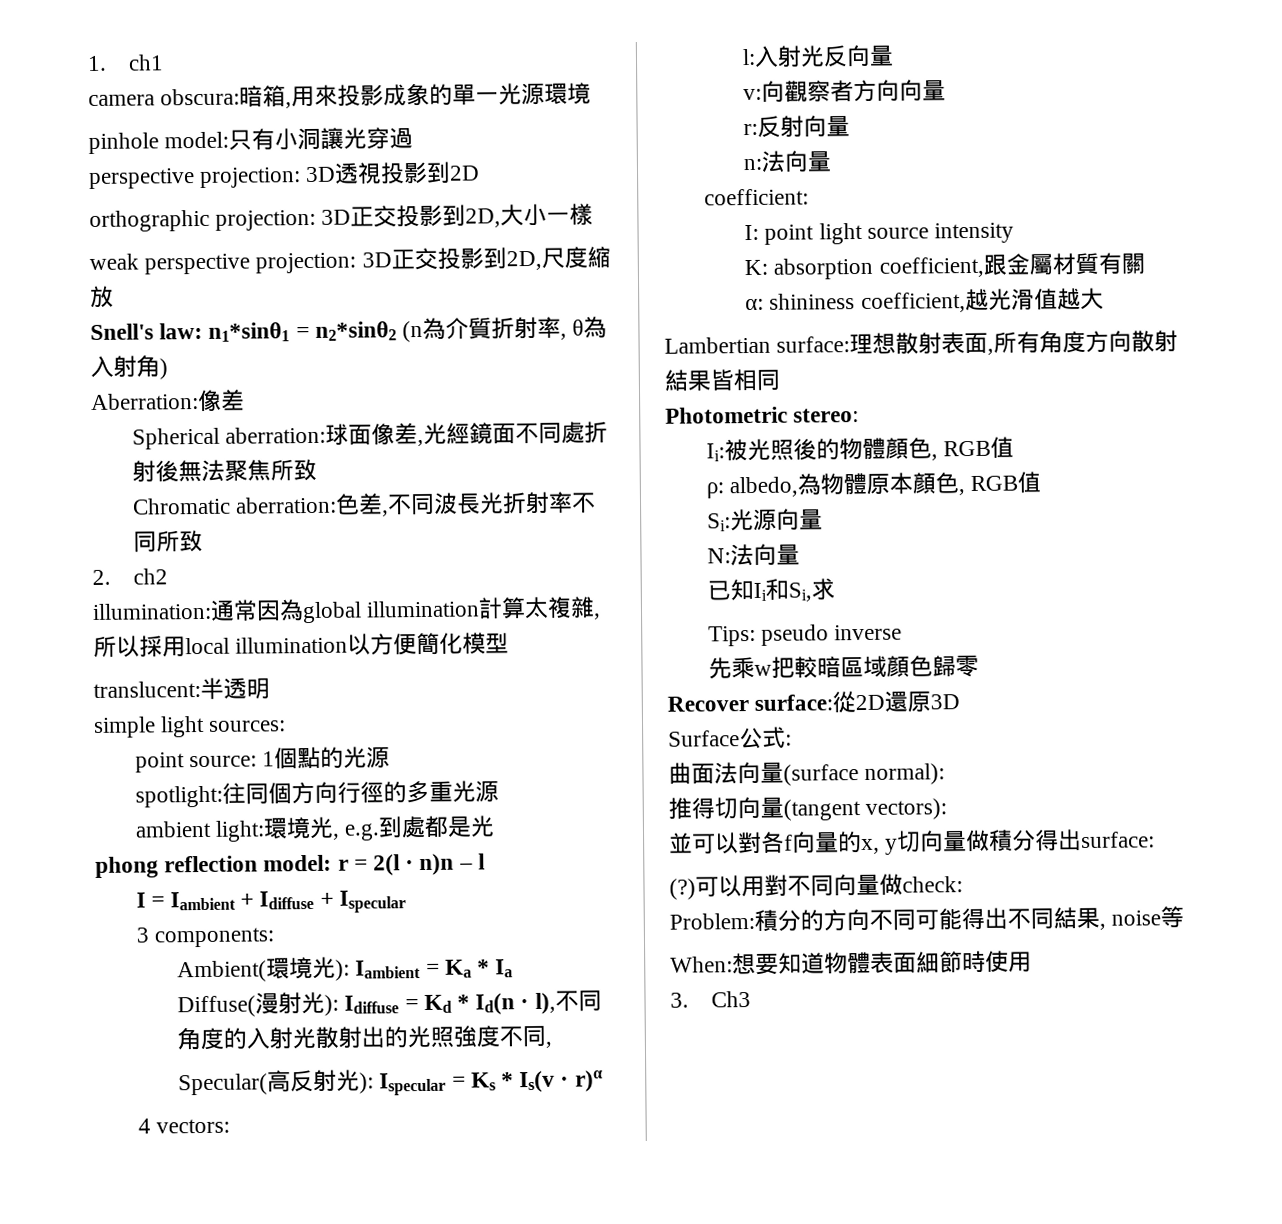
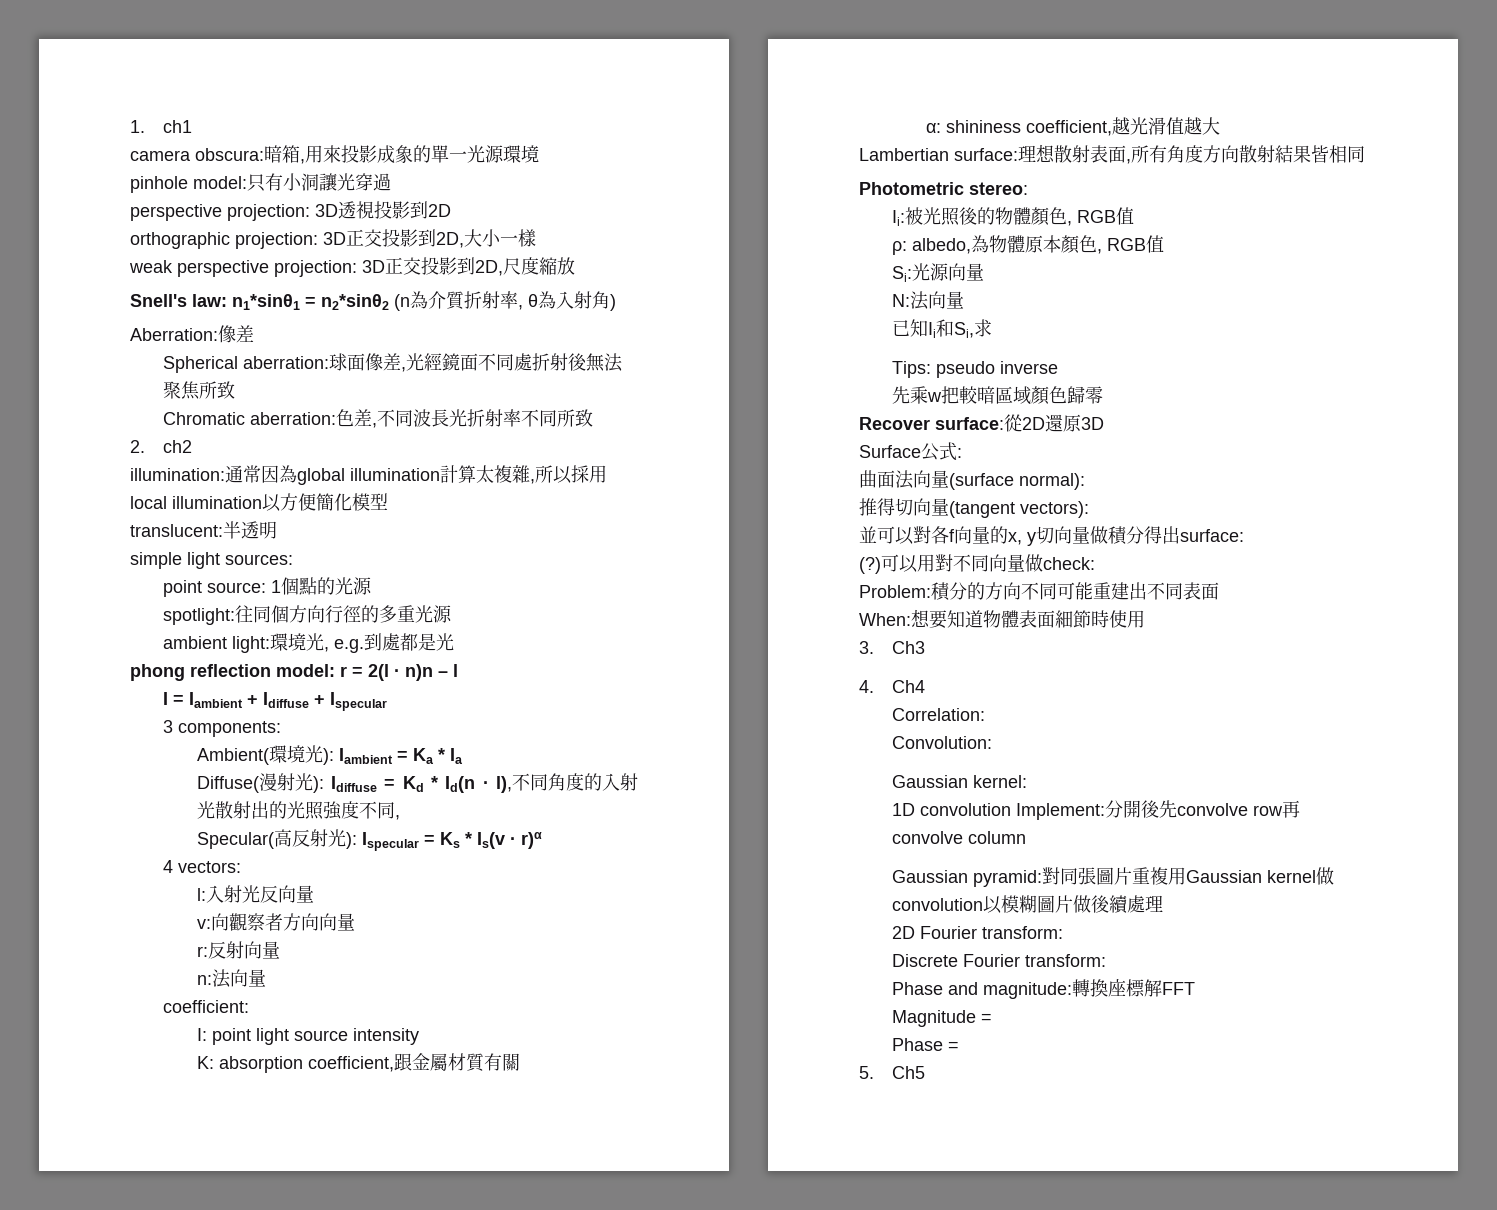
- Problem:積分的方向不同可能得出不同結果, noise等
+ Problem:積分的方向不同可能重建出不同表面
+ 4. Ch4
+ Correlation:
+ Convolution:
+ Gaussian kernel:
+ 1D convolution Implement:分開後先convolve row再convolve column
+ Gaussian pyramid:對同張圖片重複用Gaussian kernel做convolution以模糊圖片做後續處理
+ 2D Fourier transform:
+ Discrete Fourier transform:
+ Phase and magnitude:轉換座標解FFT
+ Magnitude =
+ Phase =
+ 5. Ch5

